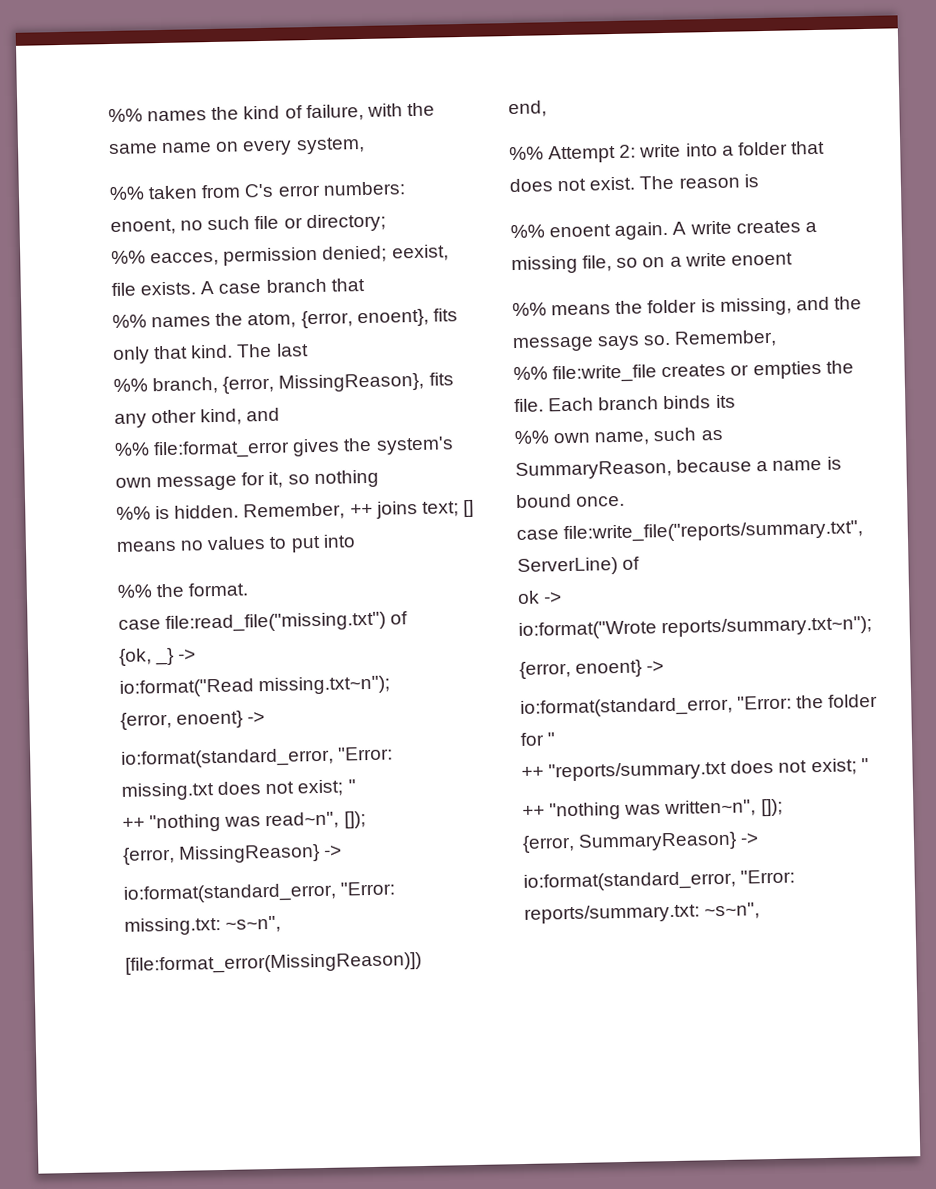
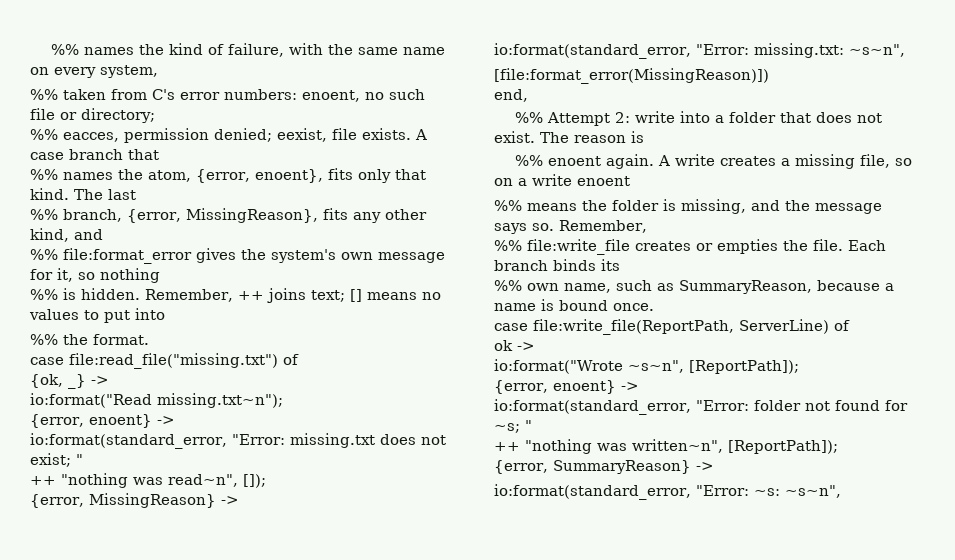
- case file:write_file("reports/summary.txt", ServerLine) of
+ case file:write_file(ReportPath, ServerLine) of
- io:format("Wrote reports/summary.txt~n");
+ io:format("Wrote ~s~n", [ReportPath]);
  {error, enoent} ->
- io:format(standard_error, "Error: the folder for "
- ++ "reports/summary.txt does not exist; "
+ io:format(standard_error, "Error: folder not found for ~s; "
- ++ "nothing was written~n", []);
+ ++ "nothing was written~n", [ReportPath]);
- io:format(standard_error, "Error: reports/summary.txt: ~s~n",
+ io:format(standard_error, "Error: ~s: ~s~n",

